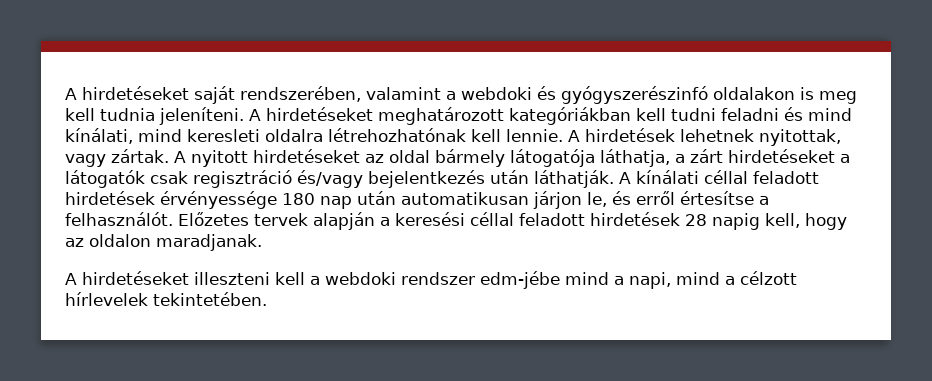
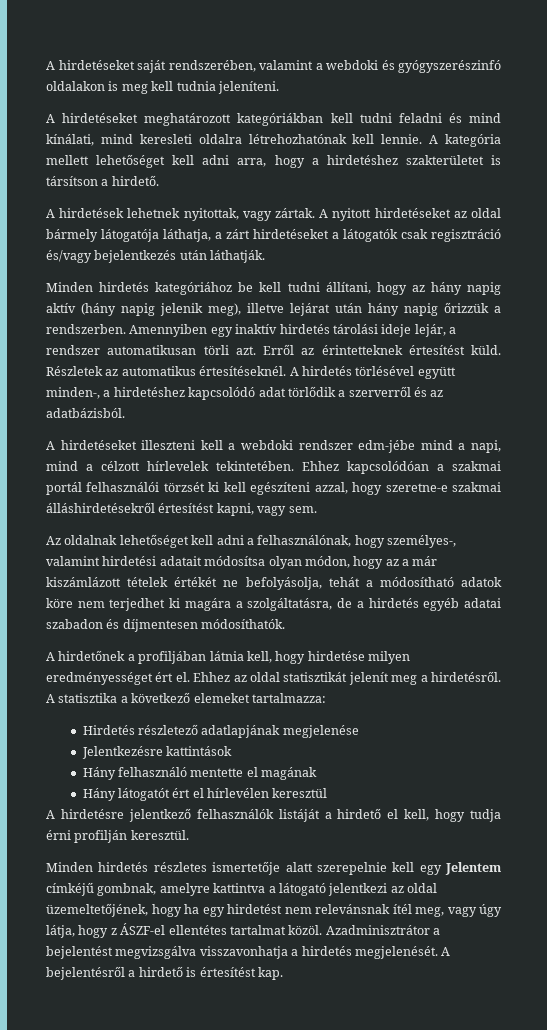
- A hirdetéseket saját rendszerében, valamint a webdoki és gyógyszerészinfó oldalakon is meg kell tudnia jeleníteni. A hirdetéseket meghatározott kategóriákban kell tudni feladni és mind kínálati, mind keresleti oldalra létrehozhatónak kell lennie.
+ A hirdetéseket saját rendszerében, valamint a webdoki és gyógyszerészinfó oldalakon is meg kell tudnia jeleníteni.
+ A hirdetéseket meghatározott kategóriákban kell tudni feladni és mind kínálati, mind keresleti oldalra létrehozhatónak kell lennie.
+ A kategória mellett lehetőséget kell adni arra, hogy a hirdetéshez szakterületet is társítson a hirdető.
- A nyitott hirdetéseket az oldal bármely látogatója láthatja, a zárt hirdetéseket a látogatók csak regisztráció és/vagy bejelentkezés után láthatják. A kínálati céllal feladott hirdetések érvényessége 180 nap után automatikusan járjon le, és erről értesítse a felhasználót. Előzetes tervek alapján a keresési céllal feladott hirdetések 28 napig kell, hogy az oldalon maradjanak.
+ A nyitott hirdetéseket az oldal bármely látogatója láthatja, a zárt hirdetéseket a látogatók csak regisztráció és/vagy bejelentkezés után láthatják.
+ Minden hirdetés kategóriához be kell tudni állítani, hogy az hány napig aktív (hány napig jelenik meg), illetve lejárat után hány napig őrizzük a rendszerben. Amennyiben egy inaktív hirdetés tárolási ideje lejár, a rendszer automatikusan törli azt. Erről az érintetteknek értesítést küld. Részletek az automatikus értesítéseknél. A hirdetés törlésével együtt minden-, a hirdetéshez kapcsolódó adat törlődik a szerverről és az adatbázisból.
+ Ehhez kapcsolódóan a szakmai portál felhasználói törzsét ki kell egészíteni azzal, hogy szeretne-e szakmai álláshirdetésekről értesítést kapni, vagy sem.
+ Az oldalnak lehetőséget kell adni a felhasználónak, hogy személyes-, valamint hirdetési adatait módosítsa olyan módon, hogy az a már kiszámlázott tételek értékét ne befolyásolja, tehát a módosítható adatok köre nem terjedhet ki magára a szolgáltatásra, de a hirdetés egyéb adatai szabadon és díjmentesen módosíthatók.
+ A hirdetőnek a profiljában látnia kell, hogy hirdetése milyen eredményességet ért el. Ehhez az oldal statisztikát jelenít meg a hirdetésről. A statisztika a következő elemeket tartalmazza:
+ Hirdetés részletező adatlapjának megjelenése
+ Jelentkezésre kattintások
+ Hány felhasználó mentette el magának
+ Hány látogatót ért el hírlevélen keresztül
+ A hirdetésre jelentkező felhasználók listáját a hirdető el kell, hogy tudja érni profilján keresztül.
+ Minden hirdetés részletes ismertetője alatt szerepelnie kell egy Jelentem címkéjű gombnak, amelyre kattintva a látogató jelentkezi az oldal üzemeltetőjének, hogy ha egy hirdetést nem relevánsnak ítél meg, vagy úgy látja, hogy z ÁSZF-el ellentétes tartalmat közöl. Azadminisztrátor a bejelentést megvizsgálva visszavonhatja a hirdetés megjelenését. A bejelentésről a hirdető is értesítést kap.

